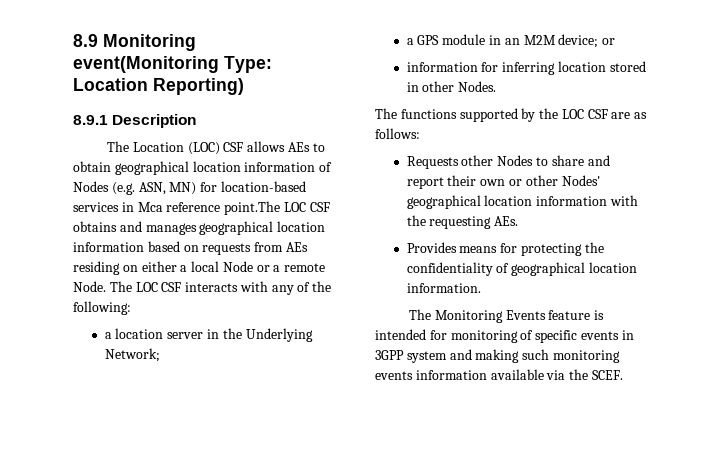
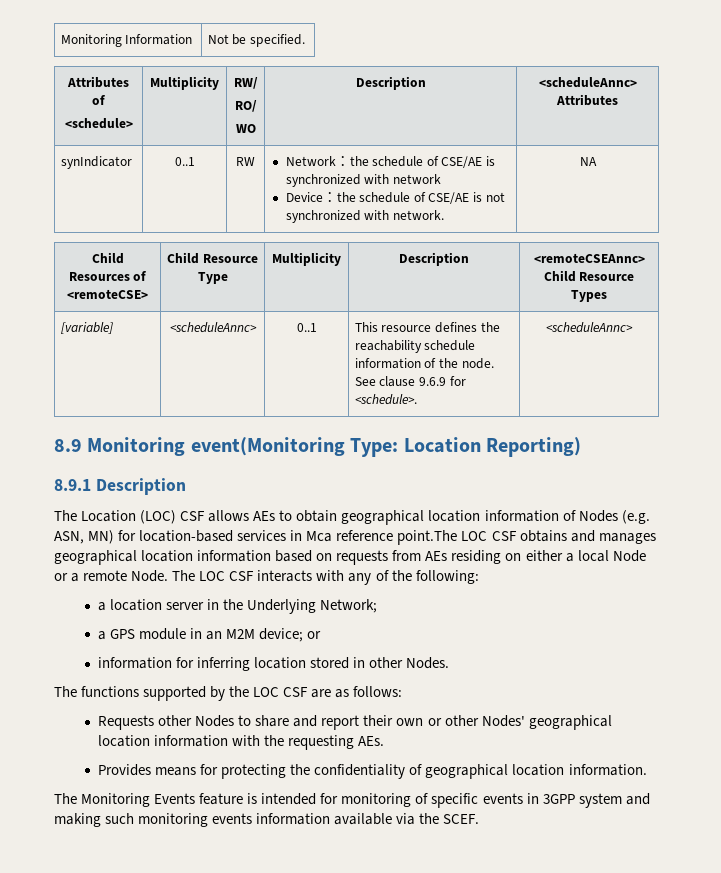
+ Monitoring Information | Not be specified.
+ Attributes of
+ <schedule> | Multiplicity | RW/
+ RO/
+ WO | Description | <scheduleAnnc> Attributes
+ synIndicator | 0..1 | RW | Network：the schedule of CSE/AE is synchronized with network
+ Device：the schedule of CSE/AE is not synchronized with network. | NA
+ Child Resources of <remoteCSE> | Child Resource Type | Multiplicity | Description | <remoteCSEAnnc> Child Resource Types
+ [variable] | <scheduleAnnc> | 0..1 | This resource defines the reachability schedule information of the node. See clause 9.6.9 for <schedule>. | <scheduleAnnc>

